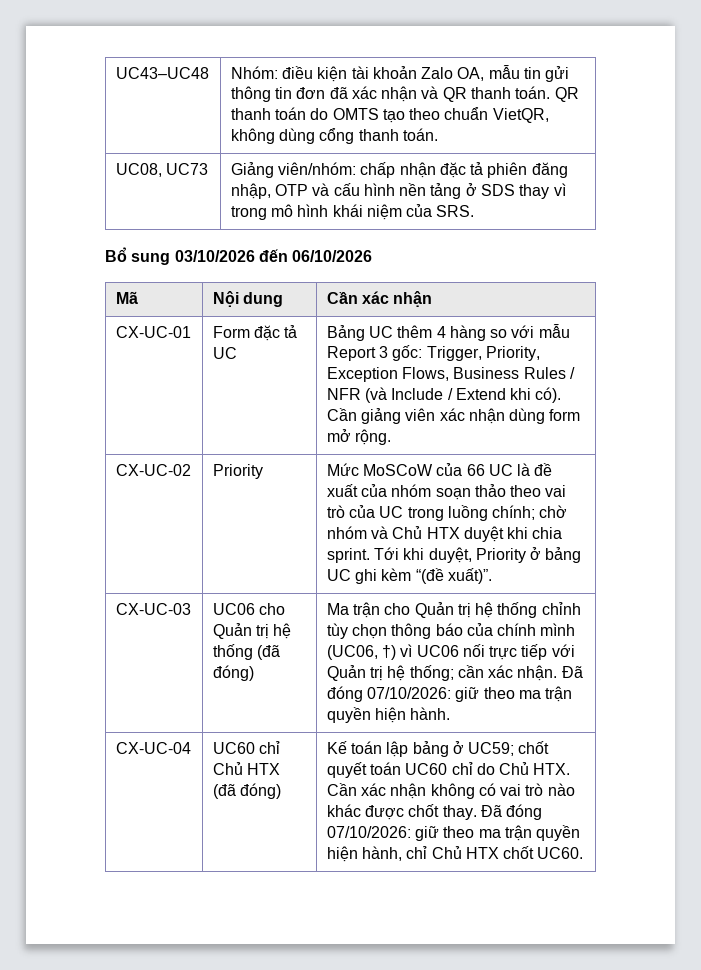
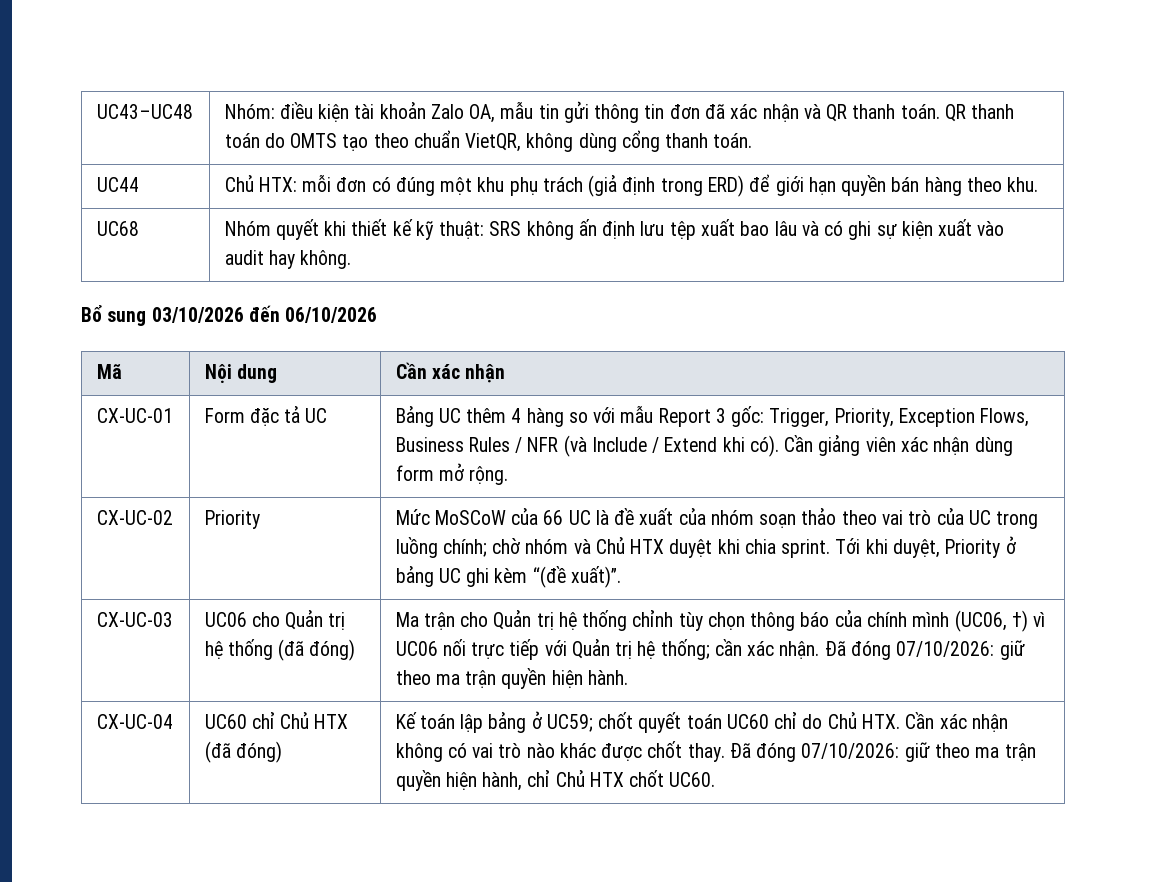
- UC08, UC73 | Giảng viên/nhóm: chấp nhận đặc tả phiên đăng nhập, OTP và cấu hình nền tảng ở SDS thay vì trong mô hình khái niệm của SRS.
+ UC44 | Chủ HTX: mỗi đơn có đúng một khu phụ trách (giả định trong ERD) để giới hạn quyền bán hàng theo khu.
+ UC68 | Nhóm quyết khi thiết kế kỹ thuật: SRS không ấn định lưu tệp xuất bao lâu và có ghi sự kiện xuất vào audit hay không.

